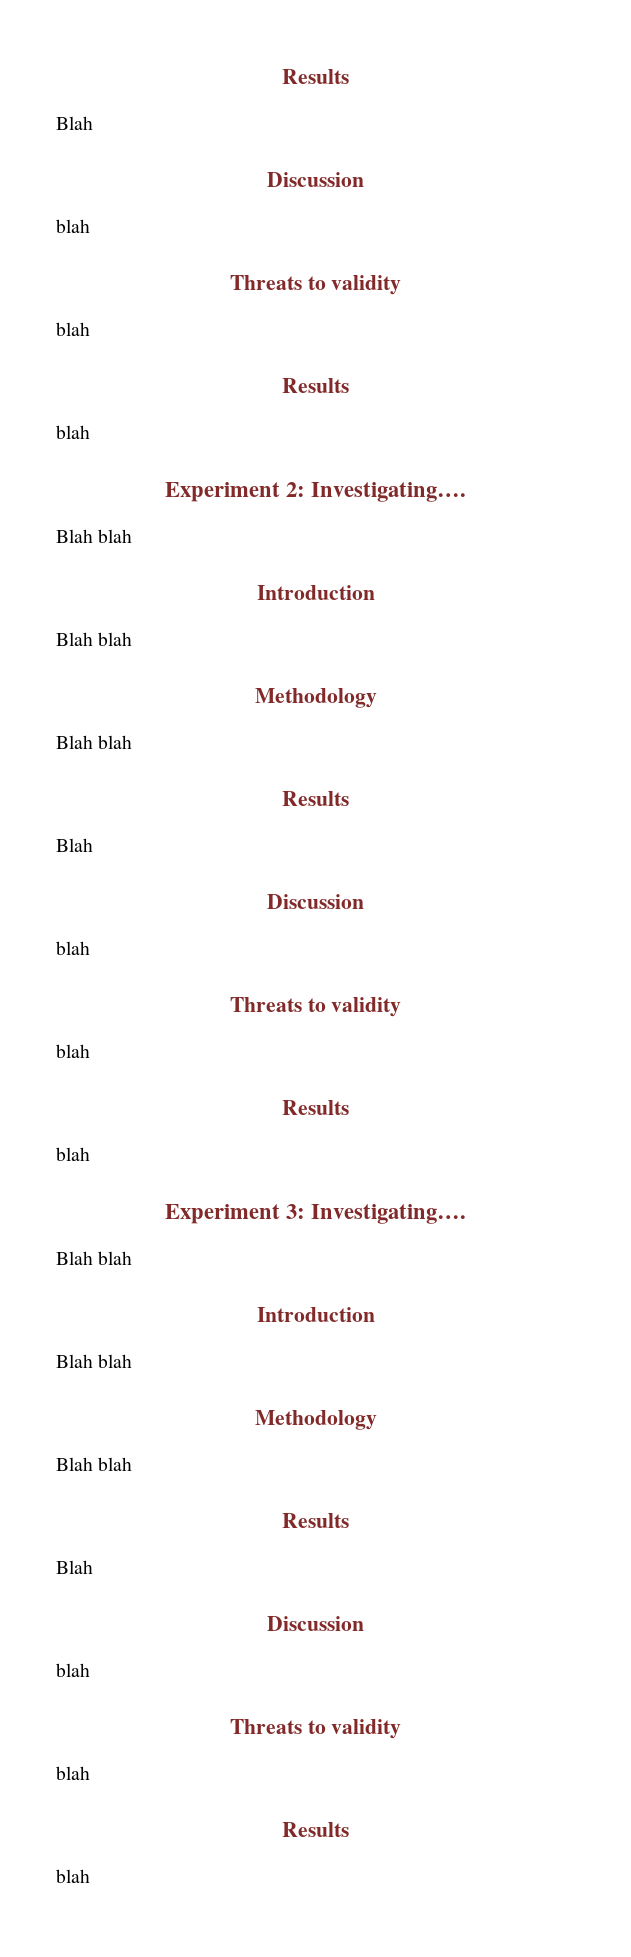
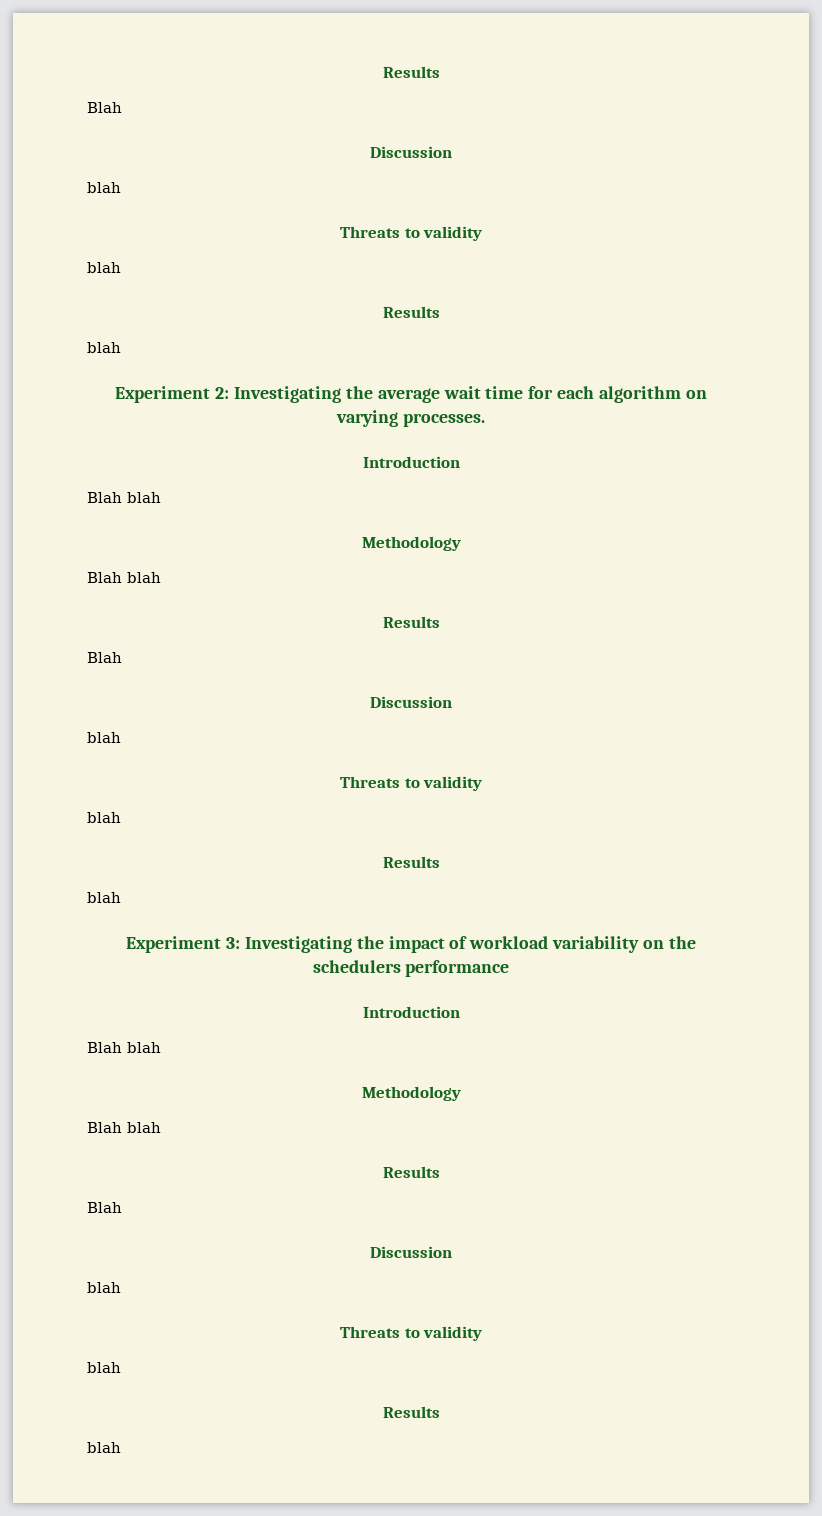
- Experiment 2: Investigating….
- Blah blah
+ Experiment 2: Investigating the average wait time for each algorithm on varying processes.
- Experiment 3: Investigating….
- Blah blah
+ Experiment 3: Investigating the impact of workload variability on the schedulers performance

